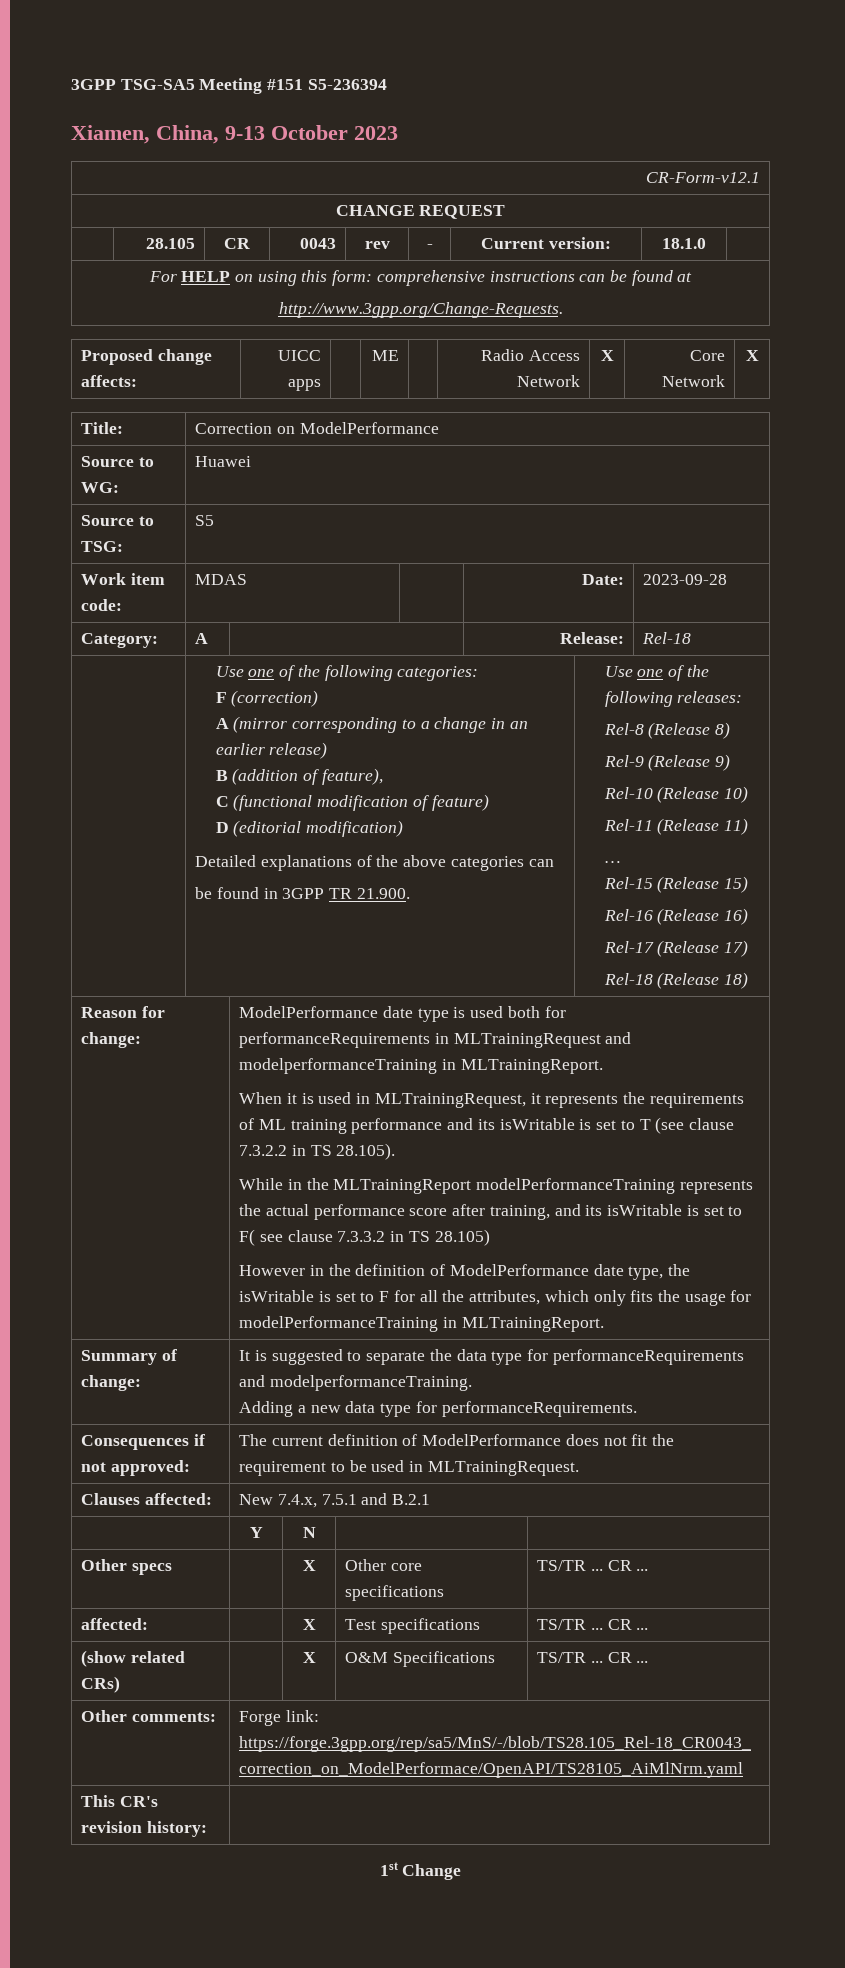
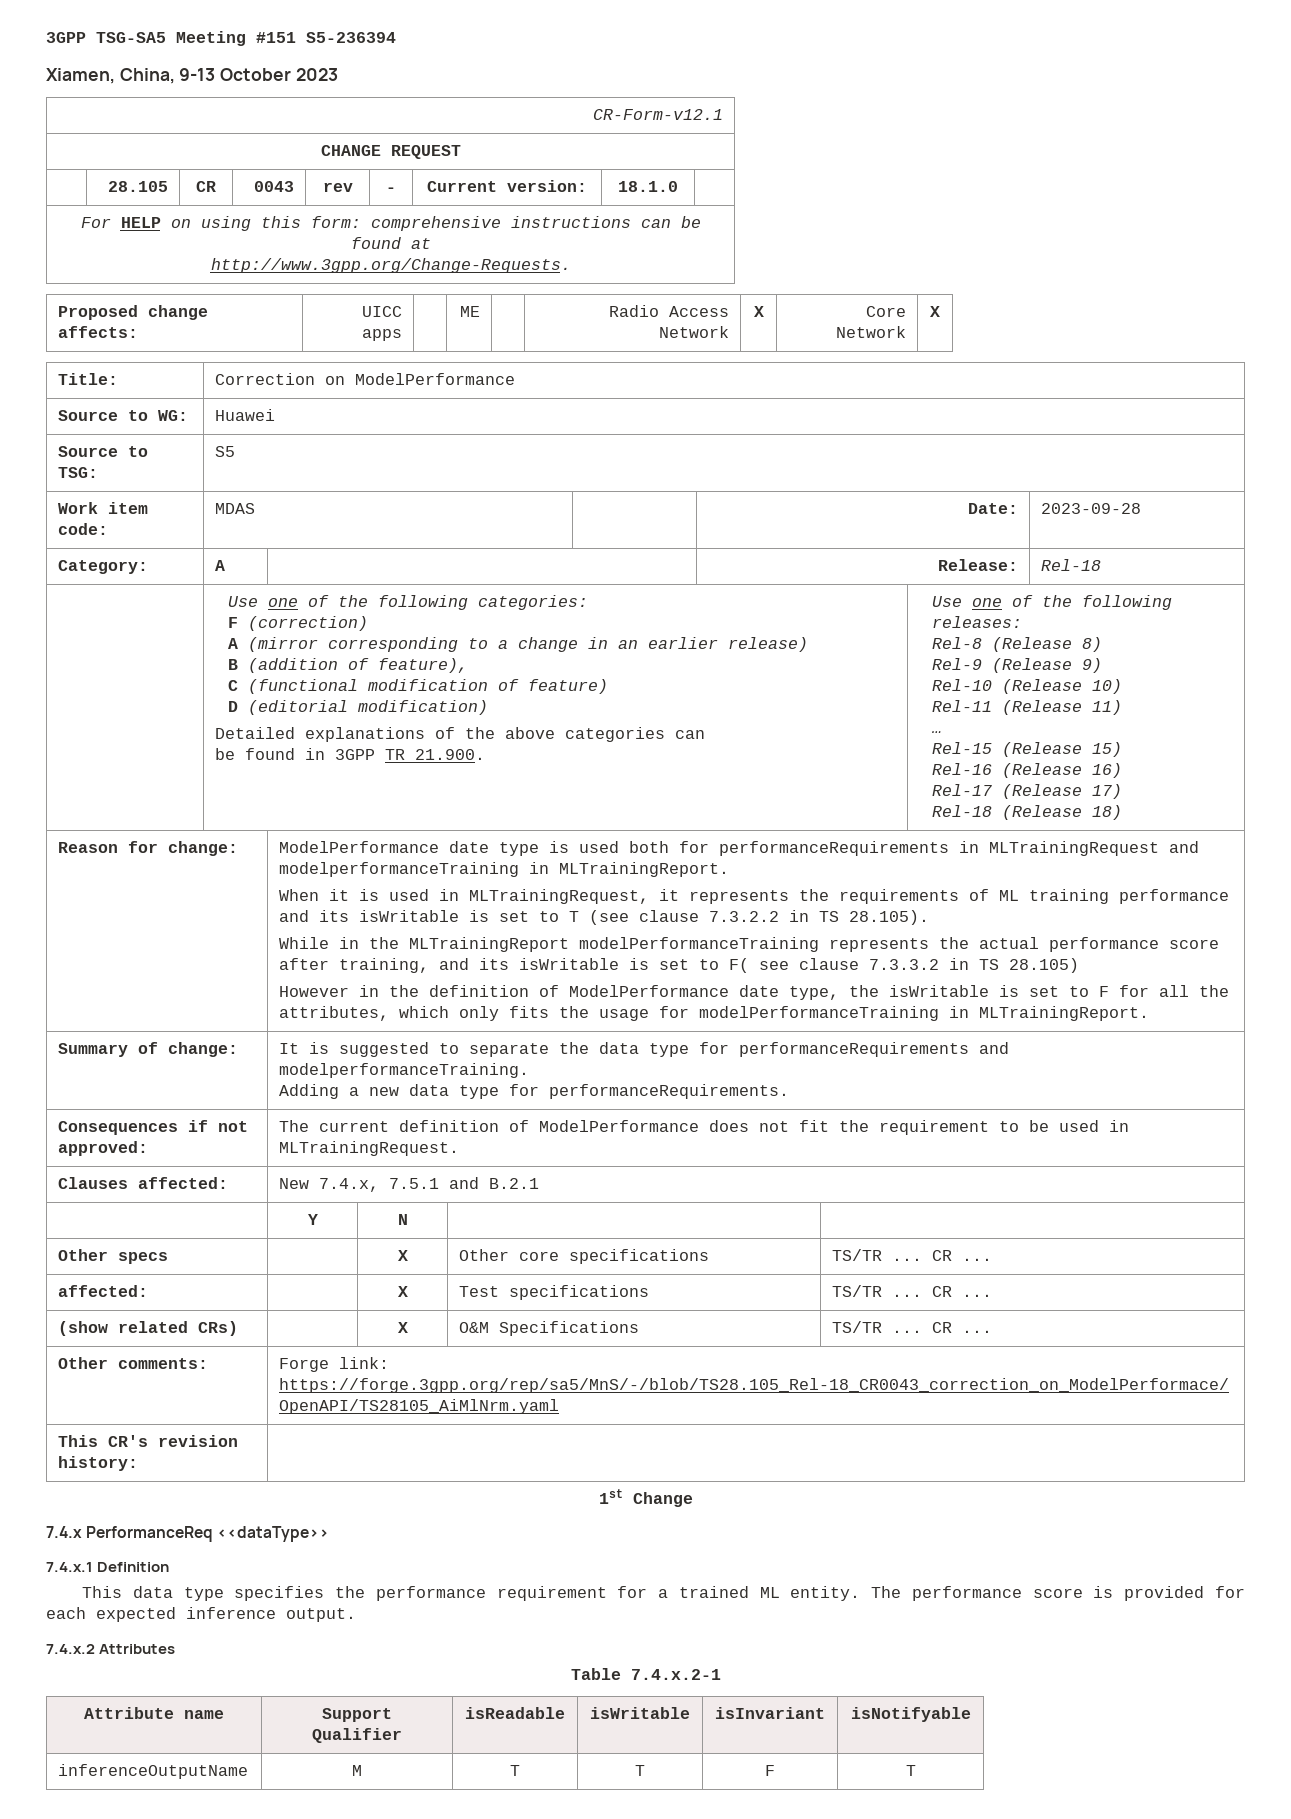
+ 7.4.x PerformanceReq <<dataType>>
+ 7.4.x.1 Definition
+ This data type specifies the performance requirement for a trained ML entity. The performance score is provided for each expected inference output.
+ 7.4.x.2 Attributes
+ Table 7.4.x.2-1
+ Attribute name | Support Qualifier | isReadable | isWritable | isInvariant | isNotifyable
+ inferenceOutputName | M | T | T | F | T

